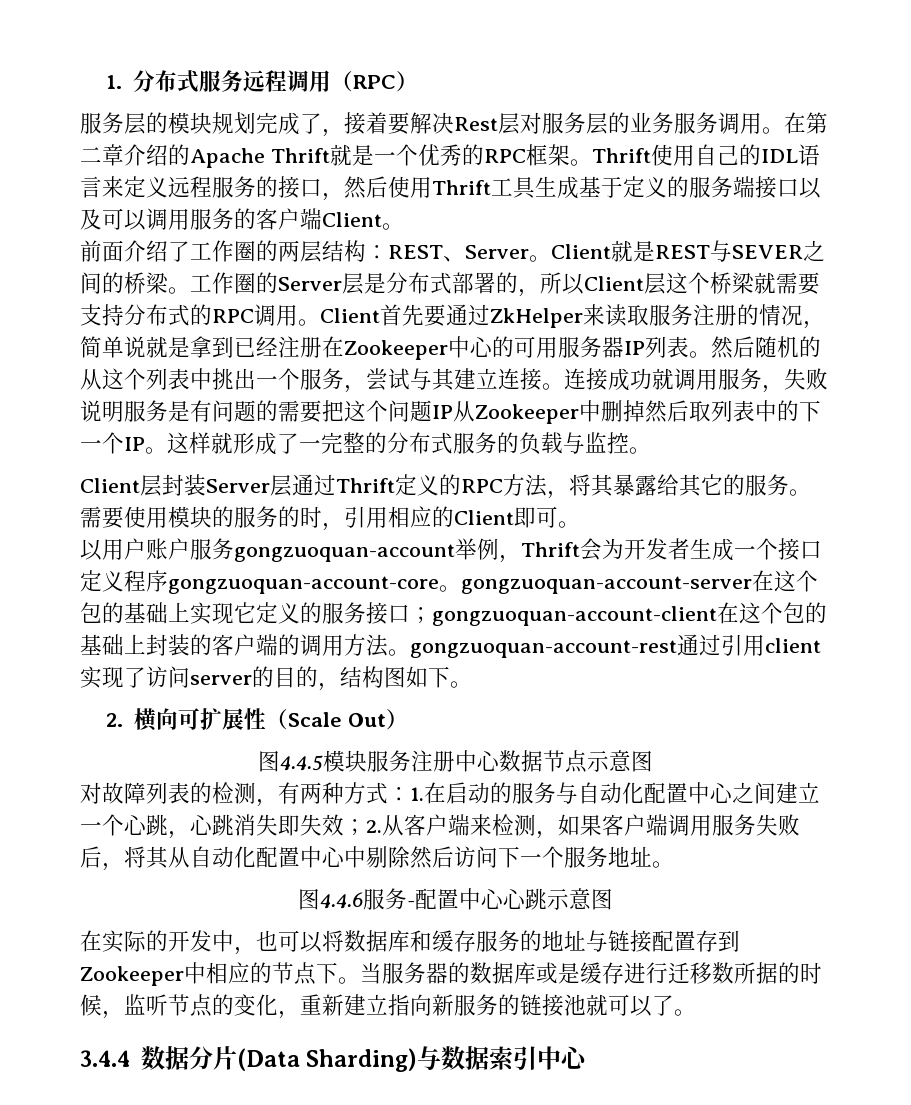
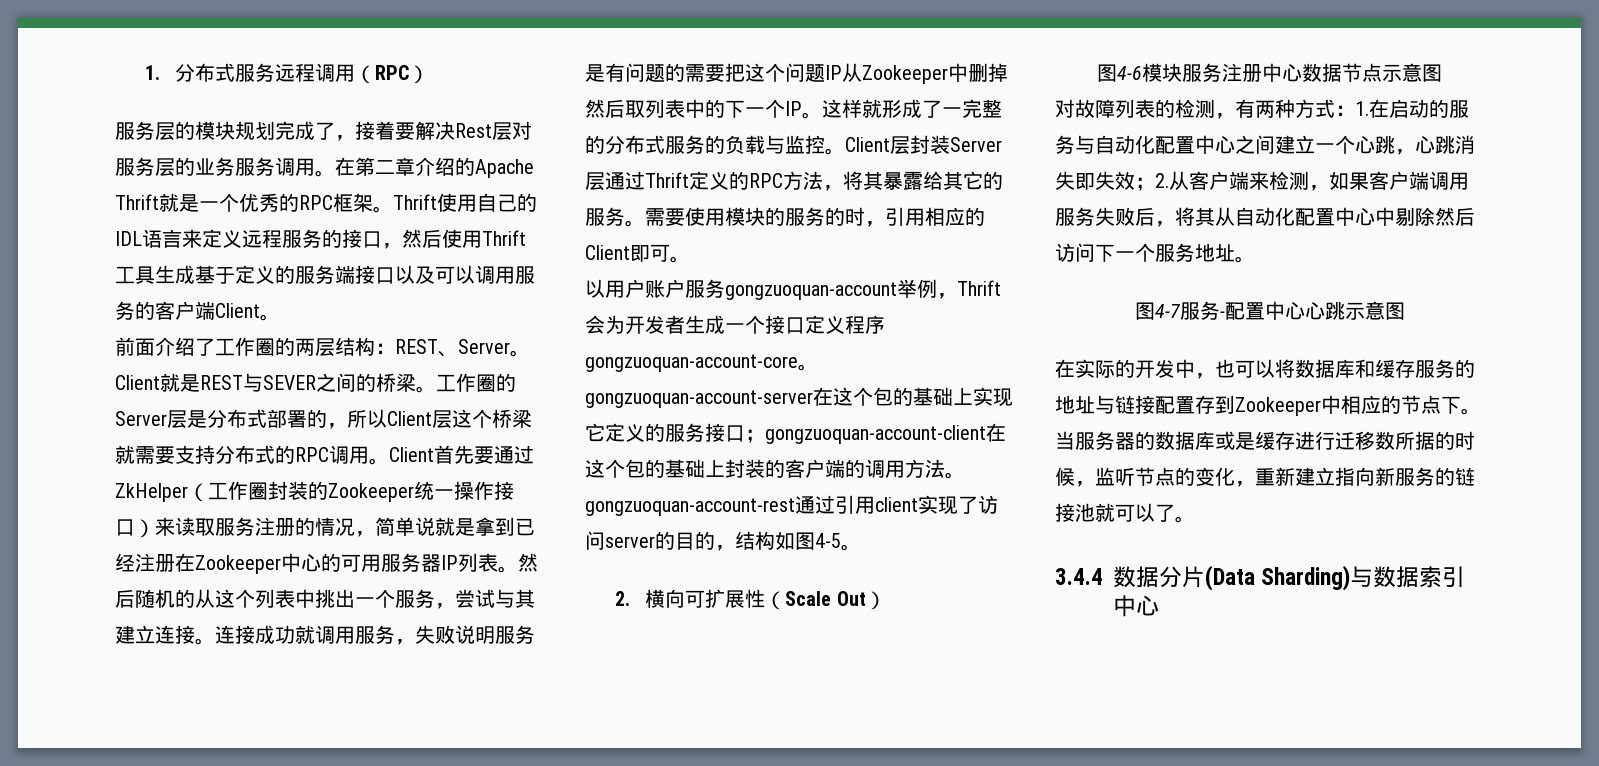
- Client首先要通过ZkHelper来读取服务注册的情况，简单说就是拿到已经注册在Zookeeper中心的可用服务器IP列表。
+ Client首先要通过ZkHelper（工作圈封装的Zookeeper统一操作接口）来读取服务注册的情况，简单说就是拿到已经注册在Zookeeper中心的可用服务器IP列表。
- 这样就形成了一完整的分布式服务的负载与监控。
- Client层封装Server层通过Thrift定义的RPC方法，将其暴露给其它的服务。
+ 这样就形成了一完整的分布式服务的负载与监控。Client层封装Server层通过Thrift定义的RPC方法，将其暴露给其它的服务。
- 以用户账户服务gongzuoquan-account举例，Thrift会为开发者生成一个接口定义程序gongzuoquan-account-core。gongzuoquan-account-server在这个包的基础上实现它定义的服务接口；gongzuoquan-account-client在这个包的基础上封装的客户端的调用方法。gongzuoquan-account-rest通过引用client实现了访问server的目的，结构图如下。
+ 以用户账户服务gongzuoquan-account举例，Thrift会为开发者生成一个接口定义程序gongzuoquan-account-core。gongzuoquan-account-server在这个包的基础上实现它定义的服务接口；gongzuoquan-account-client在这个包的基础上封装的客户端的调用方法。gongzuoquan-account-rest通过引用client实现了访问server的目的，结构如图4-5。
- 图4.4.5模块服务注册中心数据节点示意图
+ 图4-6模块服务注册中心数据节点示意图
- 图4.4.6服务-配置中心心跳示意图
+ 图4-7服务-配置中心心跳示意图

